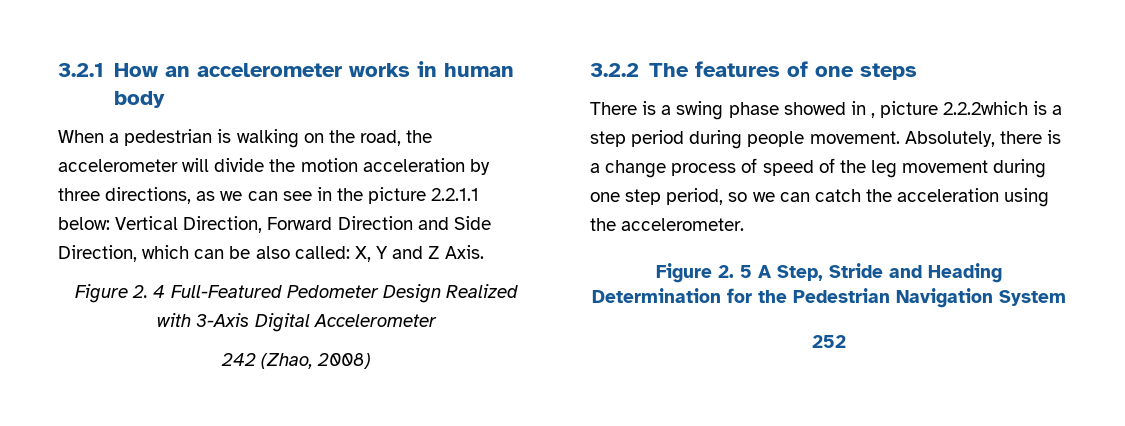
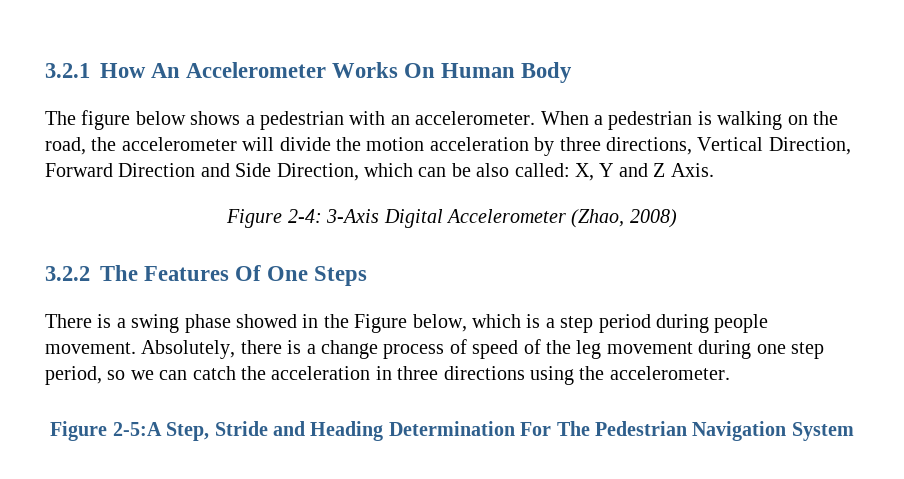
- 3.2.1 How an accelerometer works in human body
- When a pedestrian is walking on the road, the accelerometer will divide the motion acceleration by three directions, as we can see in the picture 2.2.1.1 below: Vertical Direction, Forward Direction and Side Direction, which can be also called: X, Y and Z Axis.
+ 3.2.1 How An Accelerometer Works On Human Body
+ The figure below shows a pedestrian with an accelerometer. When a pedestrian is walking on the road, the accelerometer will divide the motion acceleration by three directions, Vertical Direction, Forward Direction and Side Direction, which can be also called: X, Y and Z Axis.
- Figure 2. 4 Full-Featured Pedometer Design Realized with 3-Axis Digital Accelerometer
- 242 (Zhao, 2008)
+ Figure 2-4: 3-Axis Digital Accelerometer (Zhao, 2008)
- 3.2.2 The features of one steps
+ 3.2.2 The Features Of One Steps
- There is a swing phase showed in , picture 2.2.2which is a step period during people movement.
+ There is a swing phase showed in the Figure below, which is a step period during people movement.
- Absolutely, there is a change process of speed of the leg movement during one step period, so we can catch the acceleration using the accelerometer.
+ Absolutely, there is a change process of speed of the leg movement during one step period, so we can catch the acceleration in three directions using the accelerometer.
- Figure 2. 5 A Step, Stride and Heading Determination for the Pedestrian Navigation System
+ Figure 2-5:A Step, Stride and Heading Determination For The Pedestrian Navigation System
- 252

